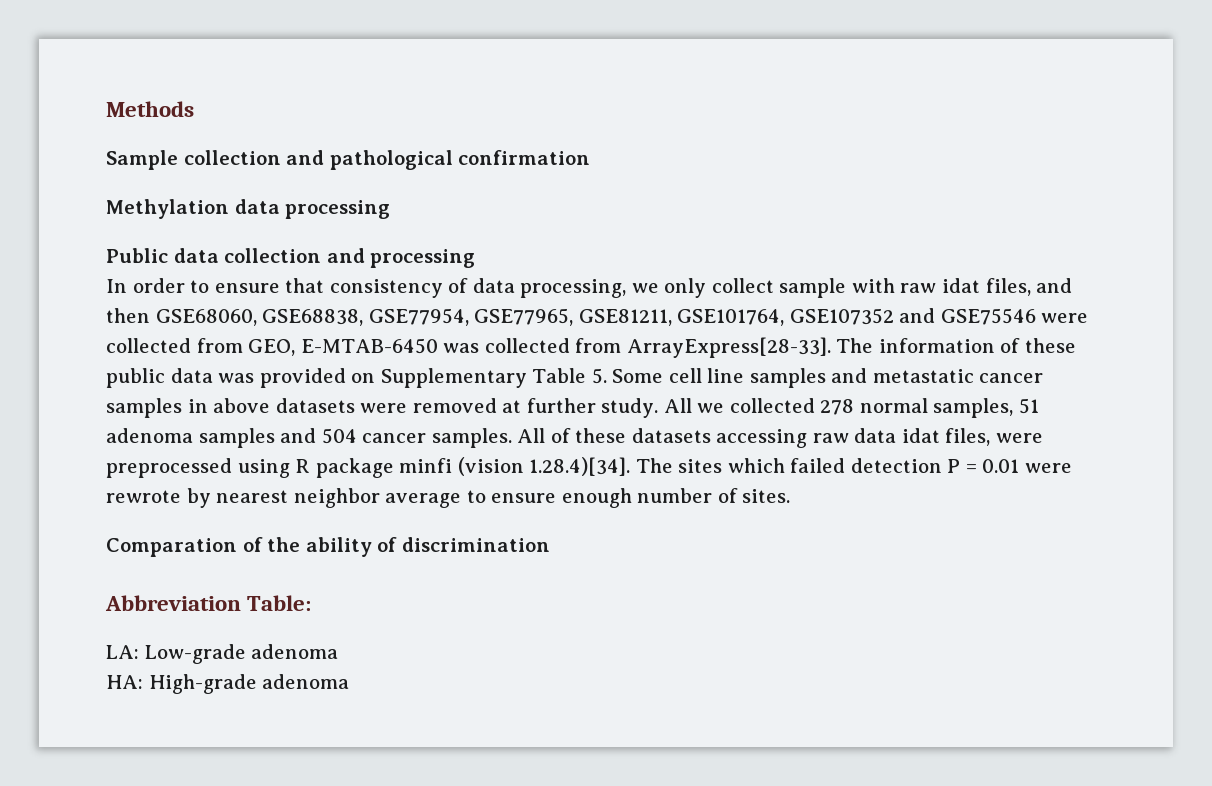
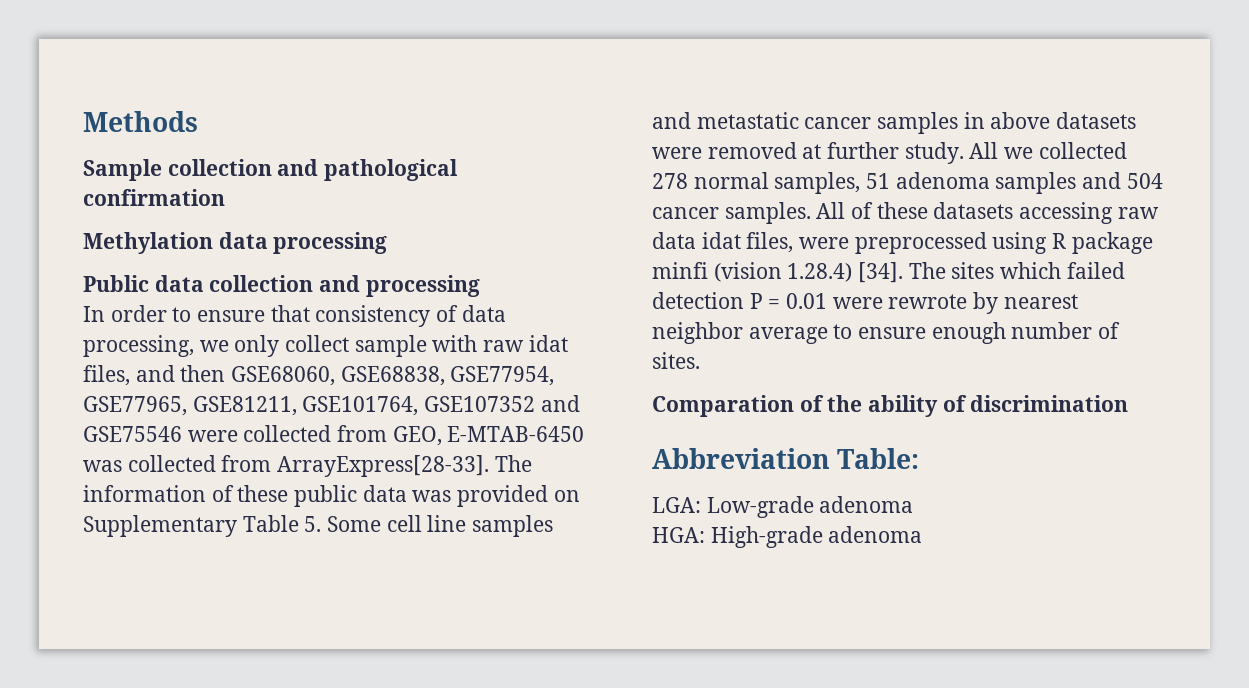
- All of these datasets accessing raw data idat files, were preprocessed using R package minfi (vision 1.28.4)[34]. The sites which failed detection P = 0.01 were rewrote by nearest neighbor average to ensure enough number of sites.
+ All of these datasets accessing raw data idat files, were preprocessed using R package minfi (vision 1.28.4) [34]. The sites which failed detection P = 0.01 were rewrote by nearest neighbor average to ensure enough number of sites.
- LA: Low-grade adenoma
+ LGA: Low-grade adenoma
- HA: High-grade adenoma
+ HGA: High-grade adenoma

